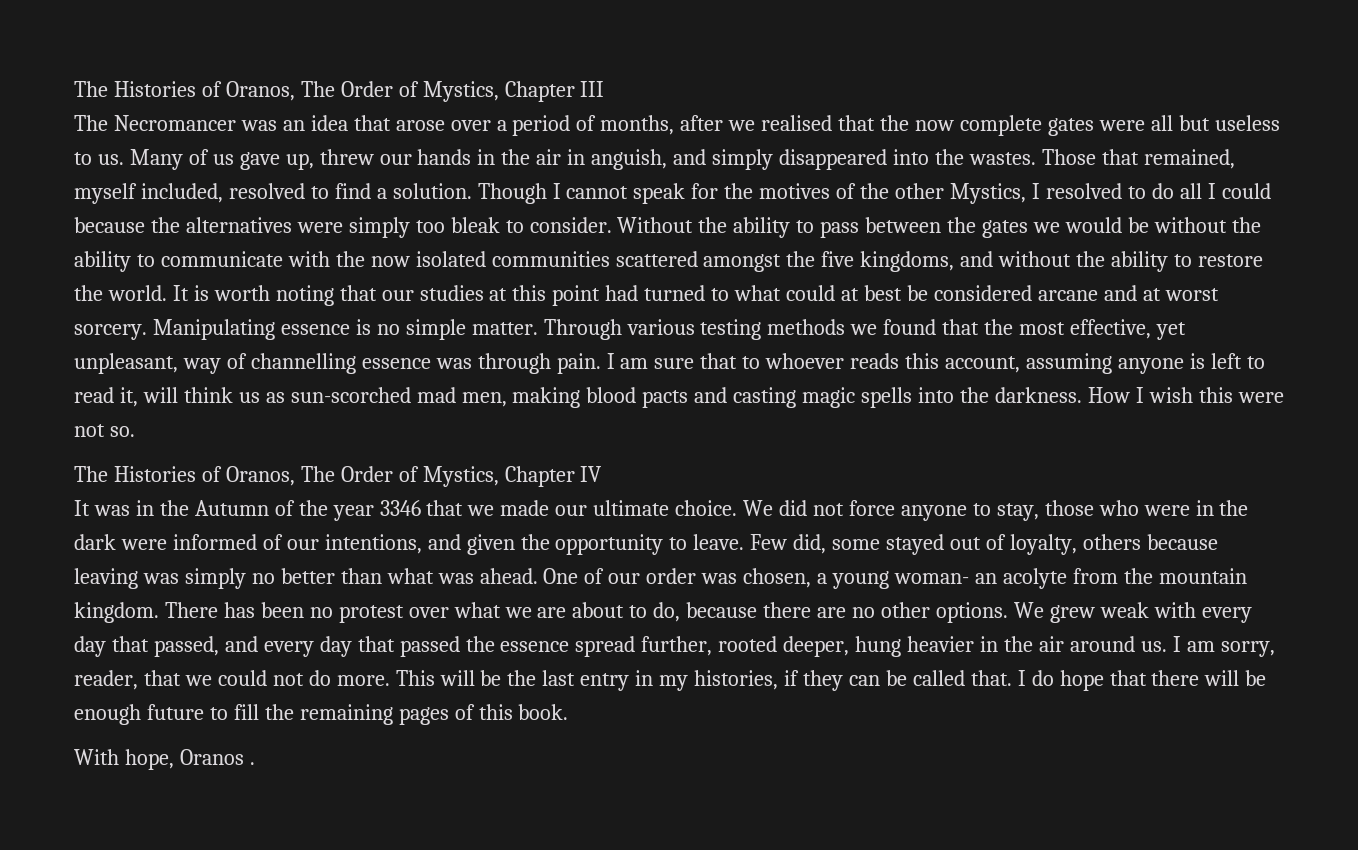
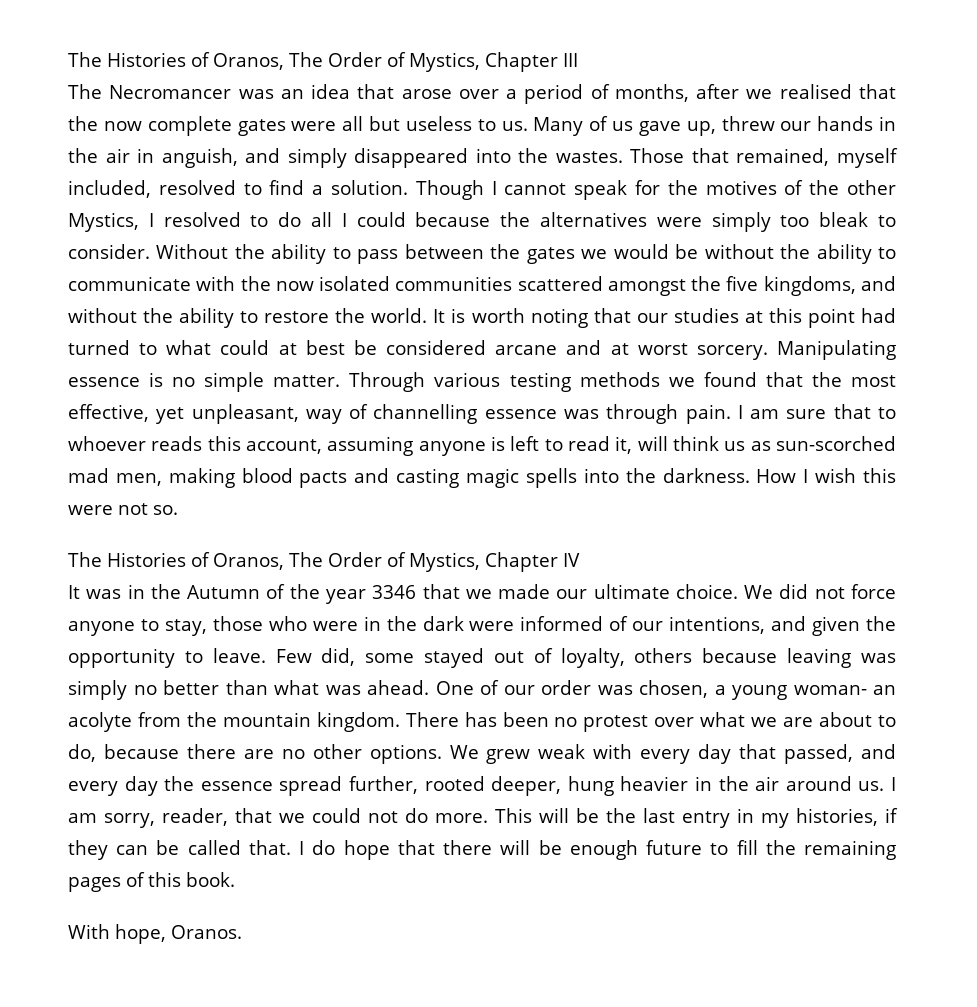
- We grew weak with every day that passed, and every day that passed the essence spread further, rooted deeper, hung heavier in the air around us.
+ We grew weak with every day that passed, and every day the essence spread further, rooted deeper, hung heavier in the air around us.
- With hope, Oranos .
+ With hope, Oranos.

